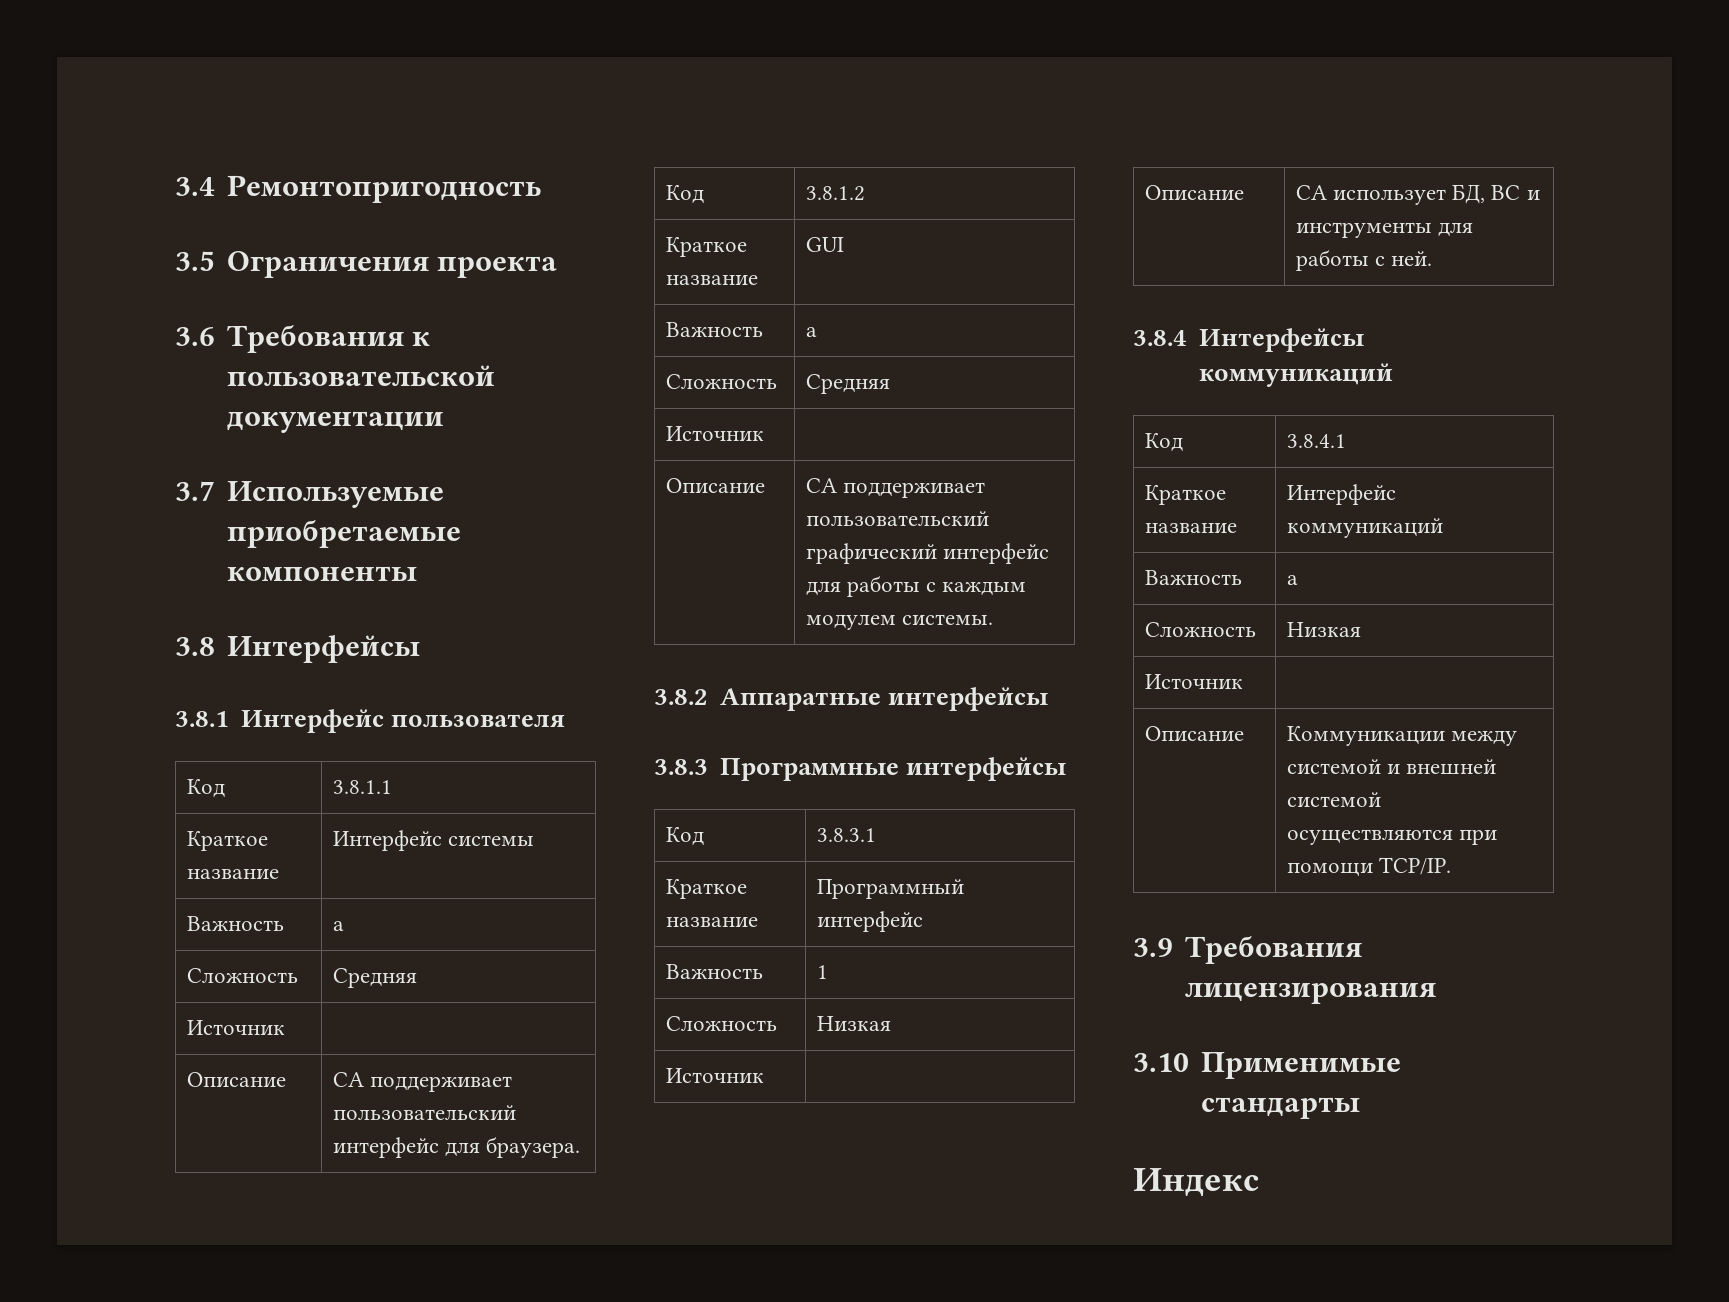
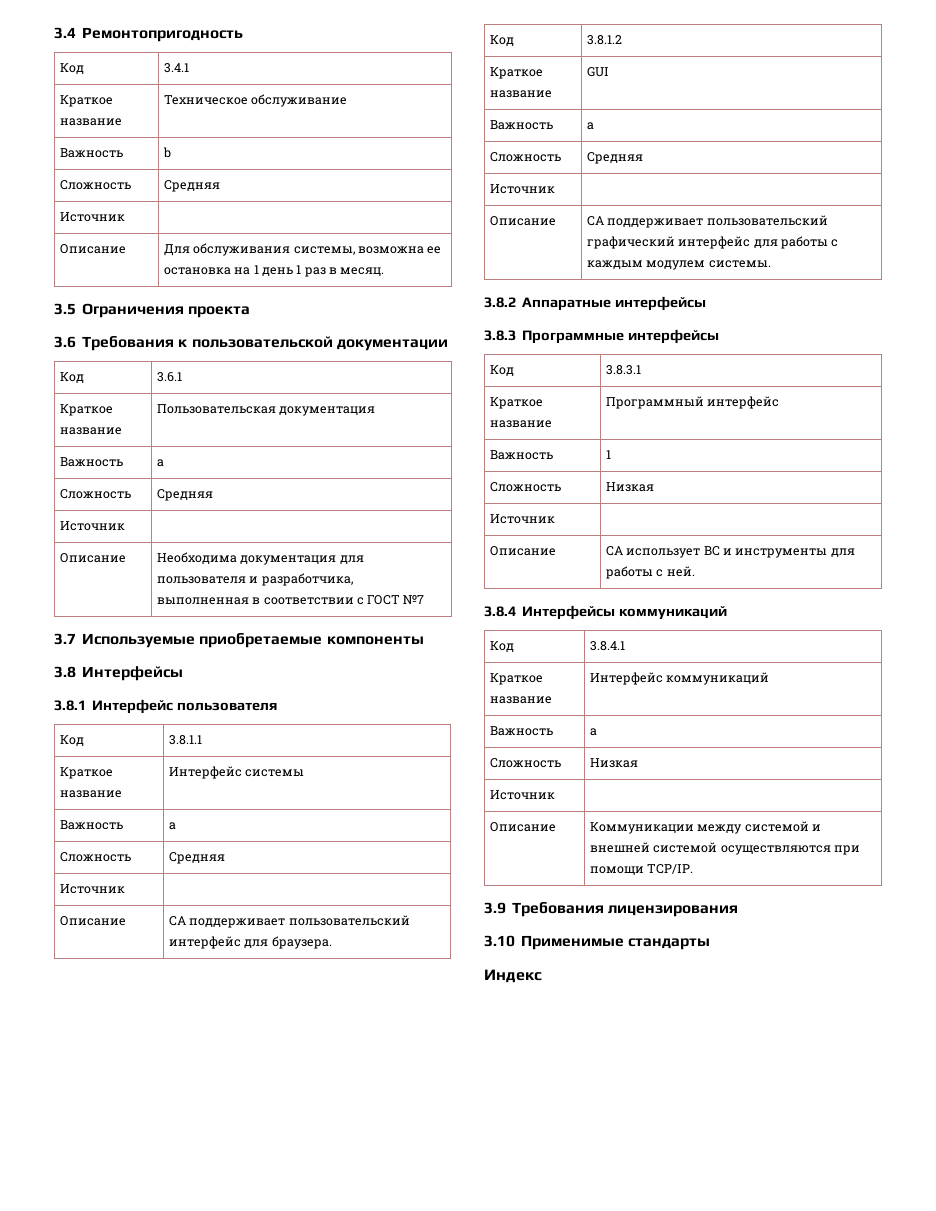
+ Код | 3.4.1
+ Краткое название | Техническое обслуживание
+ Важность | b
+ Сложность | Средняя
+ Источник |
+ Описание | Для обслуживания системы, возможна ее остановка на 1 день 1 раз в месяц.
+ Код | 3.6.1
+ Краткое название | Пользовательская документация
+ Важность | a
+ Сложность | Средняя
+ Источник |
+ Описание | Необходима документация для пользователя и разработчика, выполненная в соответствии с ГОСТ №7
- Описание | СА использует БД, ВС и инструменты для работы с ней.
+ Описание | СА использует ВС и инструменты для работы с ней.

